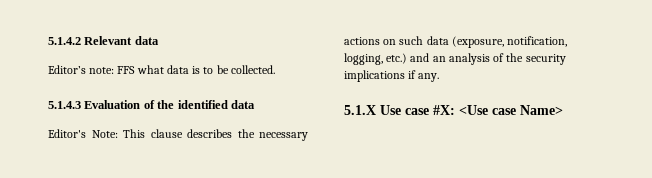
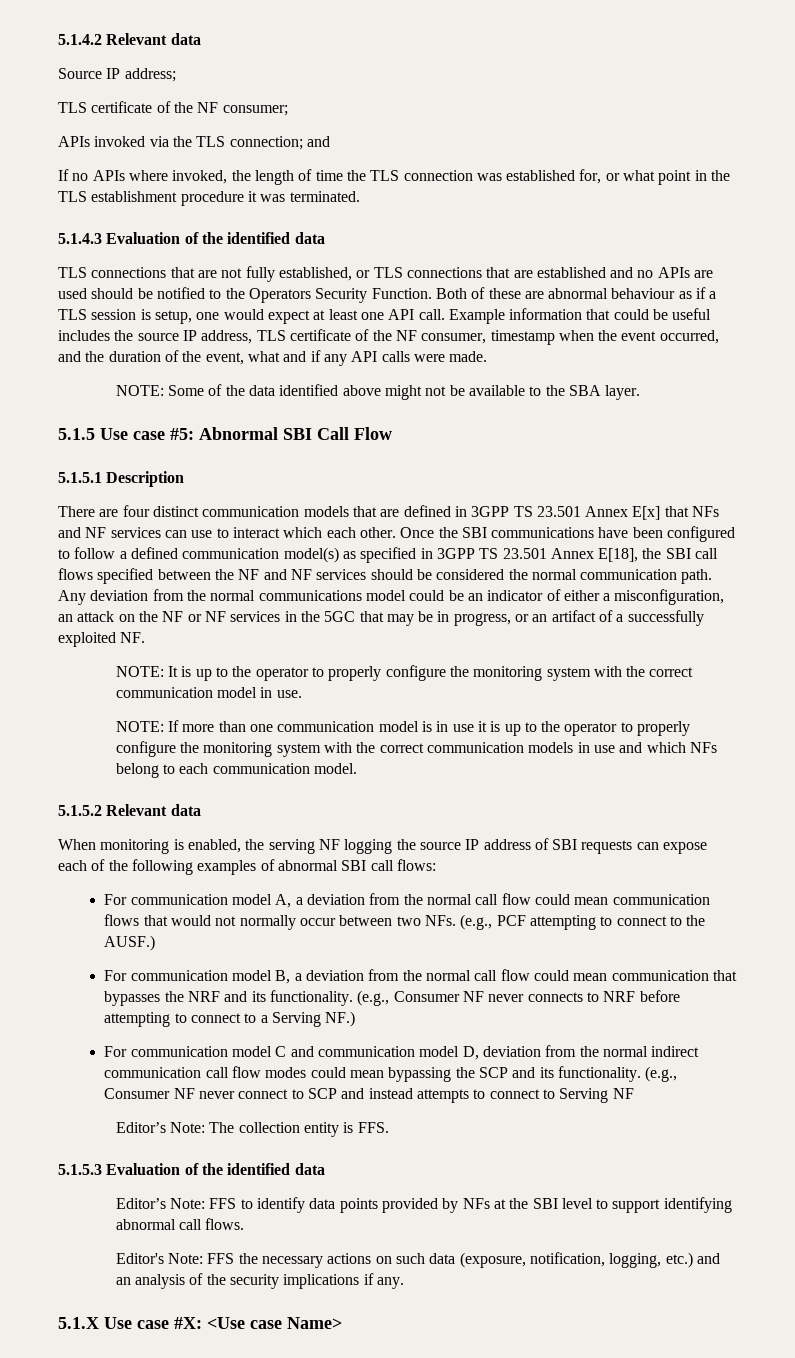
- Editor’s note: FFS what data is to be collected.
+ Source IP address;
+ TLS certificate of the NF consumer;
+ APIs invoked via the TLS connection; and
+ If no APIs where invoked, the length of time the TLS connection was established for, or what point in the TLS establishment procedure it was terminated.
- Editor's Note: This clause describes the necessary actions on such data (exposure, notification, logging, etc.) and an analysis of the security implications if any.
+ TLS connections that are not fully established, or TLS connections that are established and no APIs are used should be notified to the Operators Security Function. Both of these are abnormal behaviour as if a TLS session is setup, one would expect at least one API call. Example information that could be useful includes the source IP address, TLS certificate of the NF consumer, timestamp when the event occurred, and the duration of the event, what and if any API calls were made.
+ NOTE: Some of the data identified above might not be available to the SBA layer.
+ 5.1.5 Use case #5: Abnormal SBI Call Flow
+ 5.1.5.1 Description
+ There are four distinct communication models that are defined in 3GPP TS 23.501 Annex E[x] that NFs and NF services can use to interact which each other. Once the SBI communications have been configured to follow a defined communication model(s) as specified in 3GPP TS 23.501 Annex E[18], the SBI call flows specified between the NF and NF services should be considered the normal communication path. Any deviation from the normal communications model could be an indicator of either a misconfiguration, an attack on the NF or NF services in the 5GC that may be in progress, or an artifact of a successfully exploited NF.
+ NOTE: It is up to the operator to properly configure the monitoring system with the correct communication model in use.
+ NOTE: If more than one communication model is in use it is up to the operator to properly configure the monitoring system with the correct communication models in use and which NFs belong to each communication model.
+ 5.1.5.2 Relevant data
+ When monitoring is enabled, the serving NF logging the source IP address of SBI requests can expose each of the following examples of abnormal SBI call flows:
+ For communication model A, a deviation from the normal call flow could mean communication flows that would not normally occur between two NFs. (e.g., PCF attempting to connect to the AUSF.)
+ For communication model B, a deviation from the normal call flow could mean communication that bypasses the NRF and its functionality. (e.g., Consumer NF never connects to NRF before attempting to connect to a Serving NF.)
+ For communication model C and communication model D, deviation from the normal indirect communication call flow modes could mean bypassing the SCP and its functionality. (e.g., Consumer NF never connect to SCP and instead attempts to connect to Serving NF
+ Editor’s Note: The collection entity is FFS.
+ 5.1.5.3 Evaluation of the identified data
+ Editor’s Note: FFS to identify data points provided by NFs at the SBI level to support identifying abnormal call flows.
+ Editor's Note: FFS the necessary actions on such data (exposure, notification, logging, etc.) and an analysis of the security implications if any.

